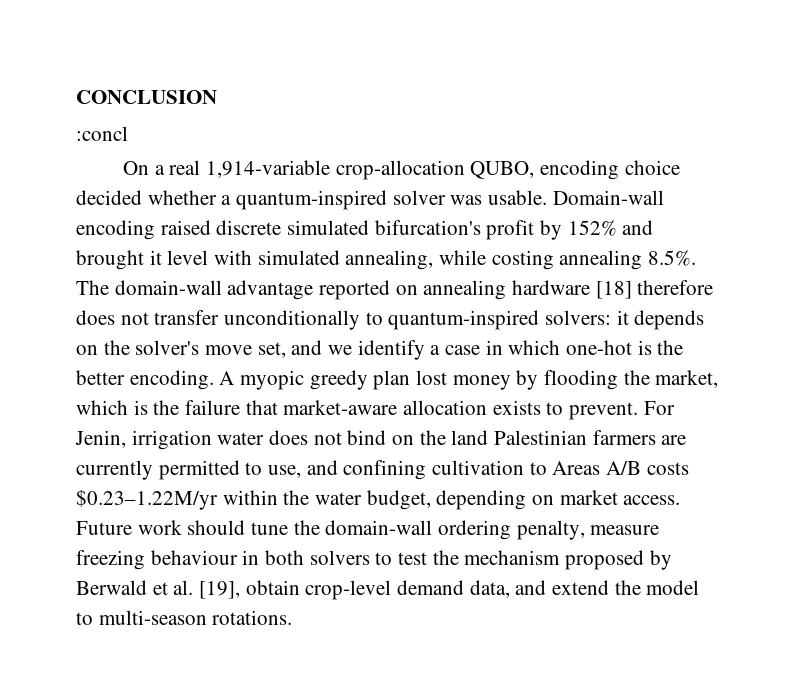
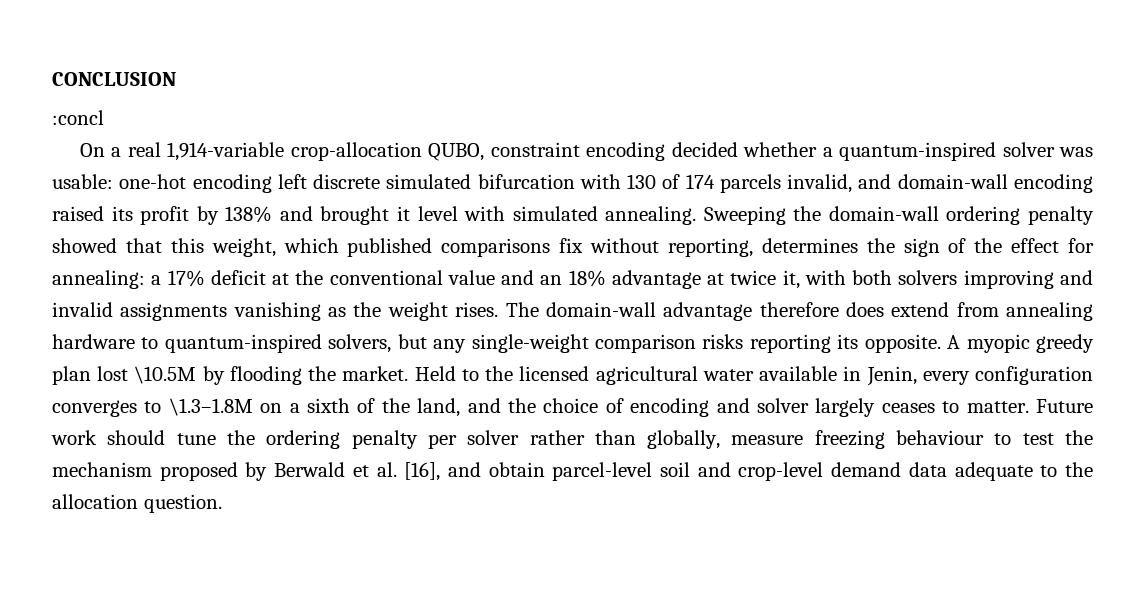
- On a real 1,914-variable crop-allocation QUBO, encoding choice decided whether a quantum-inspired solver was usable. Domain-wall encoding raised discrete simulated bifurcation's profit by 152% and brought it level with simulated annealing, while costing annealing 8.5%. The domain-wall advantage reported on annealing hardware [18] therefore does not transfer unconditionally to quantum-inspired solvers: it depends on the solver's move set, and we identify a case in which one-hot is the better encoding.
+ On a real 1,914-variable crop-allocation QUBO, constraint encoding decided whether a quantum-inspired solver was usable: one-hot encoding left discrete simulated bifurcation with 130 of 174 parcels invalid, and domain-wall encoding raised its profit by 138% and brought it level with simulated annealing. Sweeping the domain-wall ordering penalty showed that this weight, which published comparisons fix without reporting, determines the sign of the effect for annealing: a 17% deficit at the conventional value and an 18% advantage at twice it, with both solvers improving and invalid assignments vanishing as the weight rises. The domain-wall advantage therefore does extend from annealing hardware to quantum-inspired solvers, but any single-weight comparison risks reporting its opposite.
- A myopic greedy plan lost money by flooding the market, which is the failure that market-aware allocation exists to prevent. For Jenin, irrigation water does not bind on the land Palestinian farmers are currently permitted to use, and confining cultivation to Areas A/B costs $0.23–1.22M/yr within the water budget, depending on market access.
+ A myopic greedy plan lost \10.5M by flooding the market. Held to the licensed agricultural water available in Jenin, every configuration converges to \1.3–1.8M on a sixth of the land, and the choice of encoding and solver largely ceases to matter.
- Future work should tune the domain-wall ordering penalty, measure freezing behaviour in both solvers to test the mechanism proposed by Berwald et al. [19], obtain crop-level demand data, and extend the model to multi-season rotations.
+ Future work should tune the ordering penalty per solver rather than globally, measure freezing behaviour to test the mechanism proposed by Berwald et al. [16], and obtain parcel-level soil and crop-level demand data adequate to the allocation question.

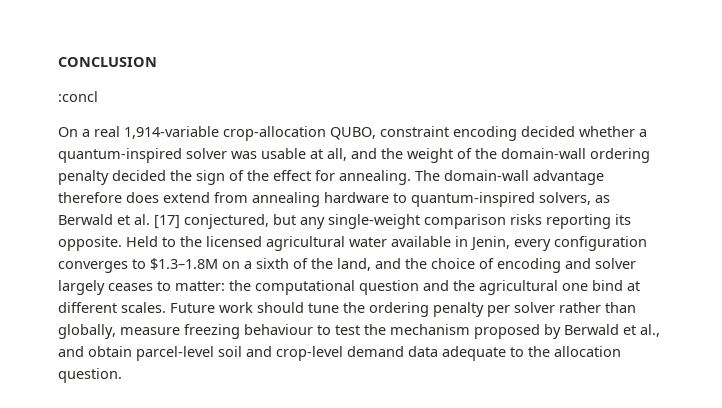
- On a real 1,914-variable crop-allocation QUBO, constraint encoding decided whether a quantum-inspired solver was usable: one-hot encoding left discrete simulated bifurcation with 130 of 174 parcels invalid, and domain-wall encoding raised its profit by 138% and brought it level with simulated annealing. Sweeping the domain-wall ordering penalty showed that this weight, which published comparisons fix without reporting, determines the sign of the effect for annealing: a 17% deficit at the conventional value and an 18% advantage at twice it, with both solvers improving and invalid assignments vanishing as the weight rises.
+ On a real 1,914-variable crop-allocation QUBO, constraint encoding decided whether a quantum-inspired solver was usable at all, and the weight of the domain-wall ordering penalty decided the sign of the effect for annealing.
- The domain-wall advantage therefore does extend from annealing hardware to quantum-inspired solvers, but any single-weight comparison risks reporting its opposite.
+ The domain-wall advantage therefore does extend from annealing hardware to quantum-inspired solvers, as Berwald et al. [17] conjectured, but any single-weight comparison risks reporting its opposite.
- A myopic greedy plan lost \10.5M by flooding the market.
- Held to the licensed agricultural water available in Jenin, every configuration converges to \1.3–1.8M on a sixth of the land, and the choice of encoding and solver largely ceases to matter.
+ Held to the licensed agricultural water available in Jenin, every configuration converges to $1.3–1.8M on a sixth of the land, and the choice of encoding and solver largely ceases to matter: the computational question and the agricultural one bind at different scales.
- Future work should tune the ordering penalty per solver rather than globally, measure freezing behaviour to test the mechanism proposed by Berwald et al. [16], and obtain parcel-level soil and crop-level demand data adequate to the allocation question.
+ Future work should tune the ordering penalty per solver rather than globally, measure freezing behaviour to test the mechanism proposed by Berwald et al., and obtain parcel-level soil and crop-level demand data adequate to the allocation question.

